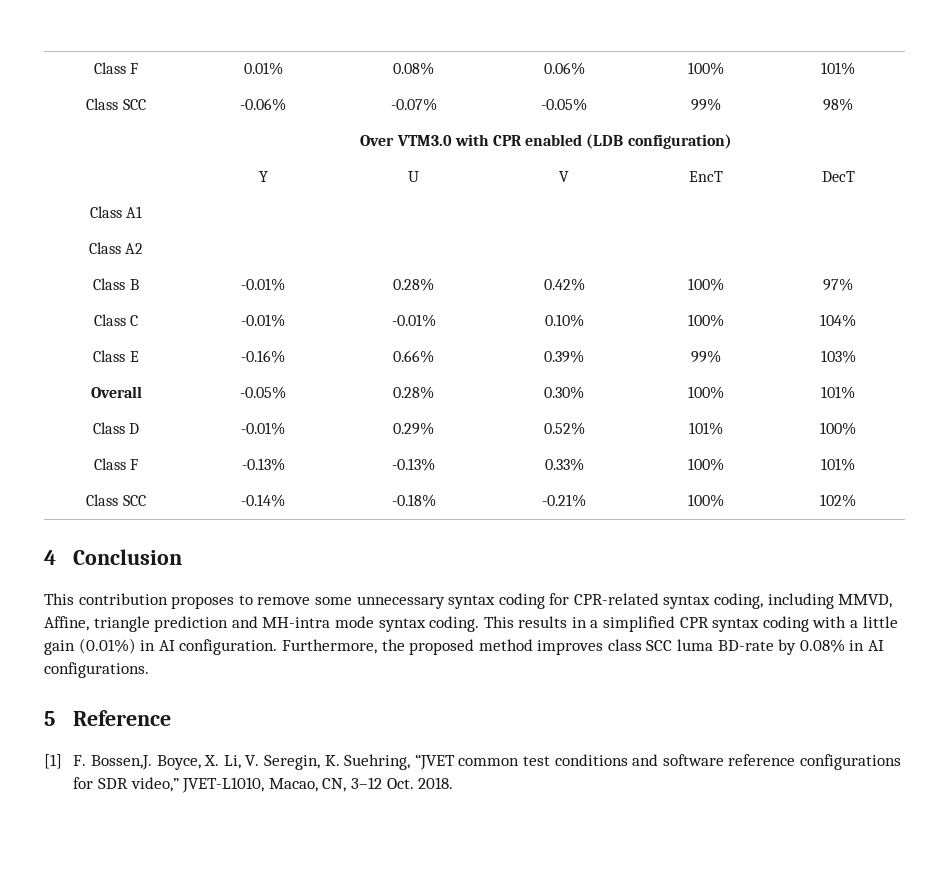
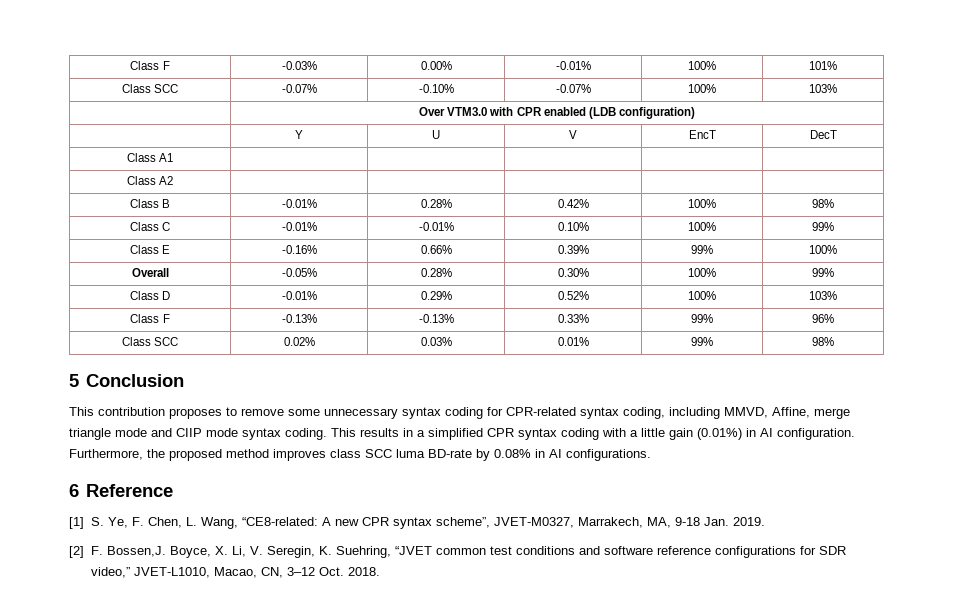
- Class F | 0.01% | 0.08% | 0.06% | 100% | 101%
- Class SCC | -0.06% | -0.07% | -0.05% | 99% | 98%
+ Class F | -0.03% | 0.00% | -0.01% | 100% | 101%
+ Class SCC | -0.07% | -0.10% | -0.07% | 100% | 103%
- Class B | -0.01% | 0.28% | 0.42% | 100% | 97%
+ Class B | -0.01% | 0.28% | 0.42% | 100% | 98%
- Class C | -0.01% | -0.01% | 0.10% | 100% | 104%
+ Class C | -0.01% | -0.01% | 0.10% | 100% | 99%
- Class E | -0.16% | 0.66% | 0.39% | 99% | 103%
+ Class E | -0.16% | 0.66% | 0.39% | 99% | 100%
- Overall | -0.05% | 0.28% | 0.30% | 100% | 101%
+ Overall | -0.05% | 0.28% | 0.30% | 100% | 99%
- Class D | -0.01% | 0.29% | 0.52% | 101% | 100%
+ Class D | -0.01% | 0.29% | 0.52% | 100% | 103%
- Class F | -0.13% | -0.13% | 0.33% | 100% | 101%
- Class SCC | -0.14% | -0.18% | -0.21% | 100% | 102%
- 4 Conclusion
+ Class F | -0.13% | -0.13% | 0.33% | 99% | 96%
+ Class SCC | 0.02% | 0.03% | 0.01% | 99% | 98%
+ 5 Conclusion
- This contribution proposes to remove some unnecessary syntax coding for CPR-related syntax coding, including MMVD, Affine, triangle prediction and MH-intra mode syntax coding.
+ This contribution proposes to remove some unnecessary syntax coding for CPR-related syntax coding, including MMVD, Affine, merge triangle mode and CIIP mode syntax coding.
- 5 Reference
+ 6 Reference
- [1] F. Bossen,J.
+ [1] S. Ye, F. Chen, L. Wang, “CE8-related: A new CPR syntax scheme”, JVET-M0327, Marrakech, MA, 9-18 Jan. 2019.
+ [2] F. Bossen,J.

